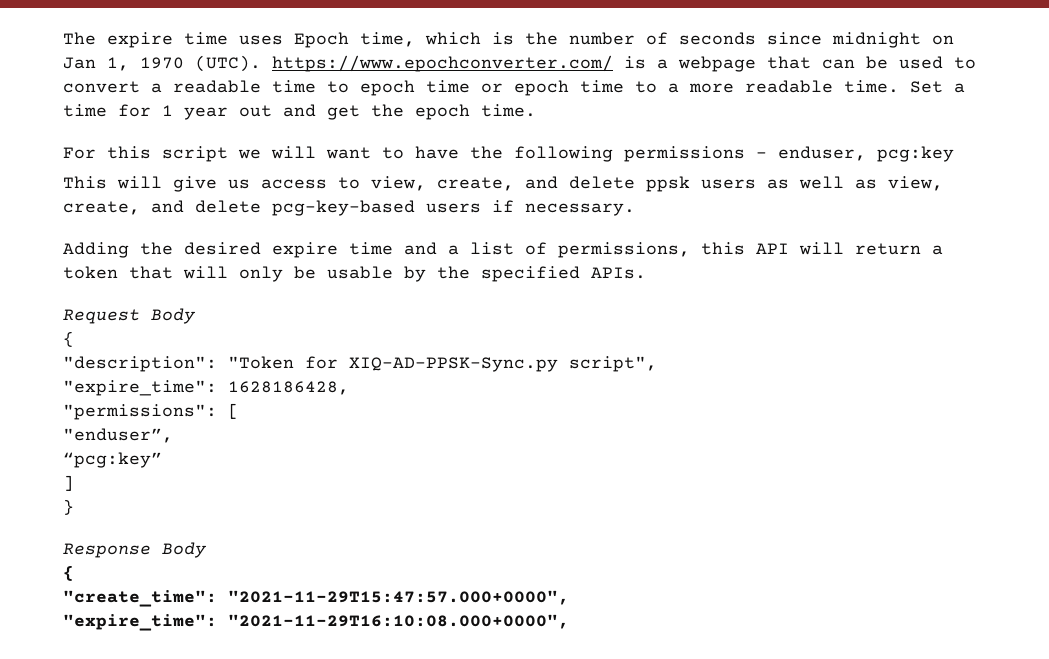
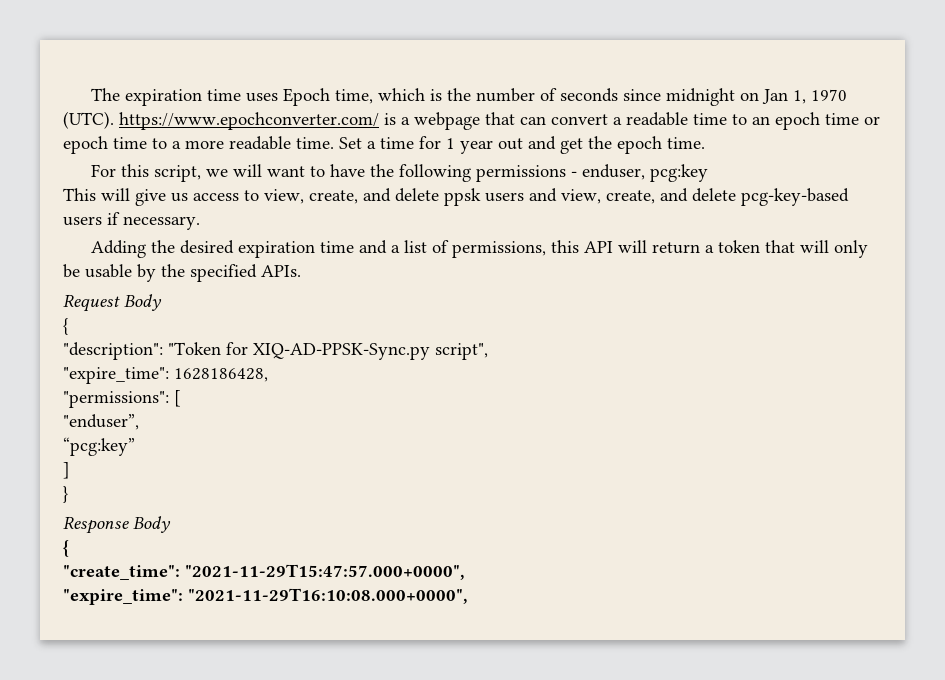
- The expire time uses Epoch time, which is the number of seconds since midnight on Jan 1, 1970 (UTC). https://www.epochconverter.com/ is a webpage that can be used to convert a readable time to epoch time or epoch time to a more readable time.
+ The expiration time uses Epoch time, which is the number of seconds since midnight on Jan 1, 1970 (UTC). https://www.epochconverter.com/ is a webpage that can convert a readable time to an epoch time or epoch time to a more readable time.
- For this script we will want to have the following permissions - enduser, pcg:key
+ For this script, we will want to have the following permissions - enduser, pcg:key
- This will give us access to view, create, and delete ppsk users as well as view, create, and delete pcg-key-based users if necessary.
+ This will give us access to view, create, and delete ppsk users and view, create, and delete pcg-key-based users if necessary.
- Adding the desired expire time and a list of permissions, this API will return a token that will only be usable by the specified APIs.
+ Adding the desired expiration time and a list of permissions, this API will return a token that will only be usable by the specified APIs.

